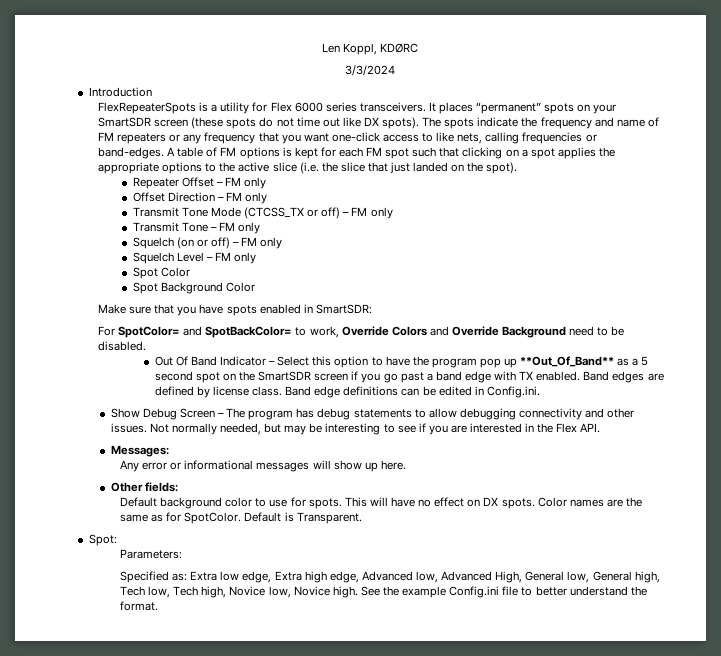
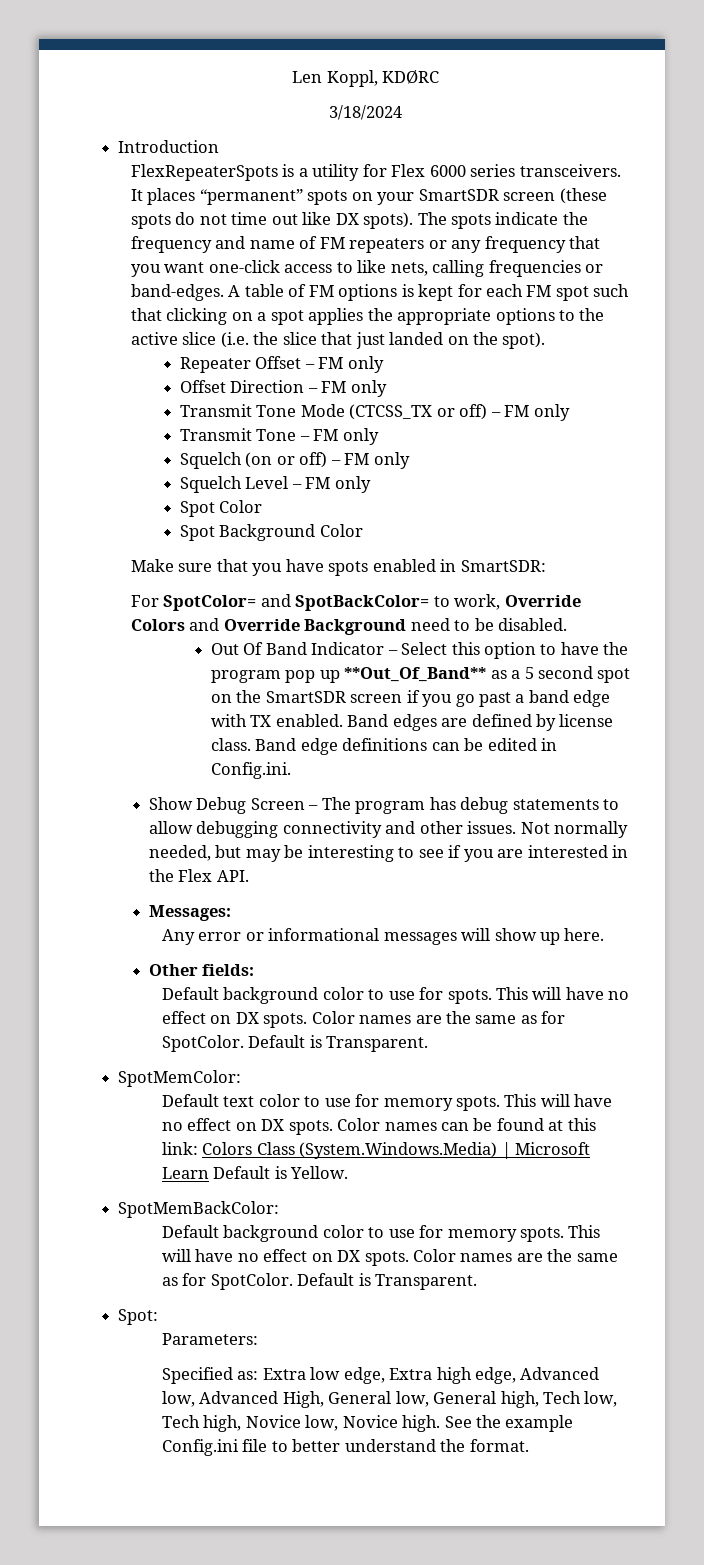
- 3/3/2024
+ 3/18/2024
+ SpotMemColor:
+ Default text color to use for memory spots. This will have no effect on DX spots. Color names can be found at this link: Colors Class (System.Windows.Media) | Microsoft Learn Default is Yellow.
+ SpotMemBackColor:
+ Default background color to use for memory spots. This will have no effect on DX spots. Color names are the same as for SpotColor. Default is Transparent.

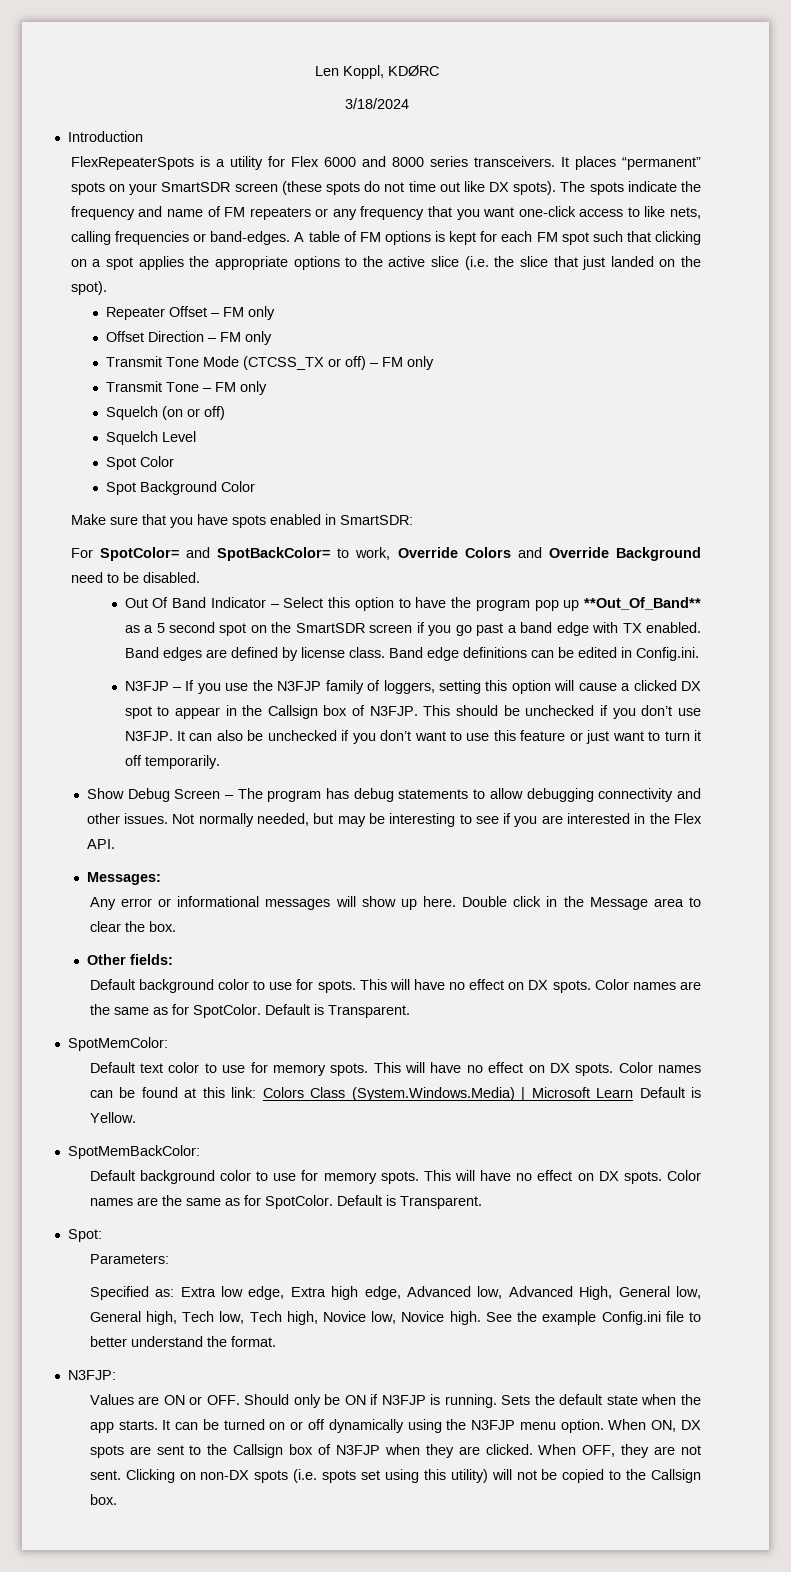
- FlexRepeaterSpots is a utility for Flex 6000 series transceivers.
+ FlexRepeaterSpots is a utility for Flex 6000 and 8000 series transceivers.
- Squelch (on or off) – FM only
+ Squelch (on or off)
- Squelch Level – FM only
+ Squelch Level
+ N3FJP – If you use the N3FJP family of loggers, setting this option will cause a clicked DX spot to appear in the Callsign box of N3FJP. This should be unchecked if you don’t use N3FJP. It can also be unchecked if you don’t want to use this feature or just want to turn it off temporarily.
+ Double click in the Message area to clear the box.
+ N3FJP:
+ Values are ON or OFF. Should only be ON if N3FJP is running. Sets the default state when the app starts. It can be turned on or off dynamically using the N3FJP menu option. When ON, DX spots are sent to the Callsign box of N3FJP when they are clicked. When OFF, they are not sent. Clicking on non-DX spots (i.e. spots set using this utility) will not be copied to the Callsign box.

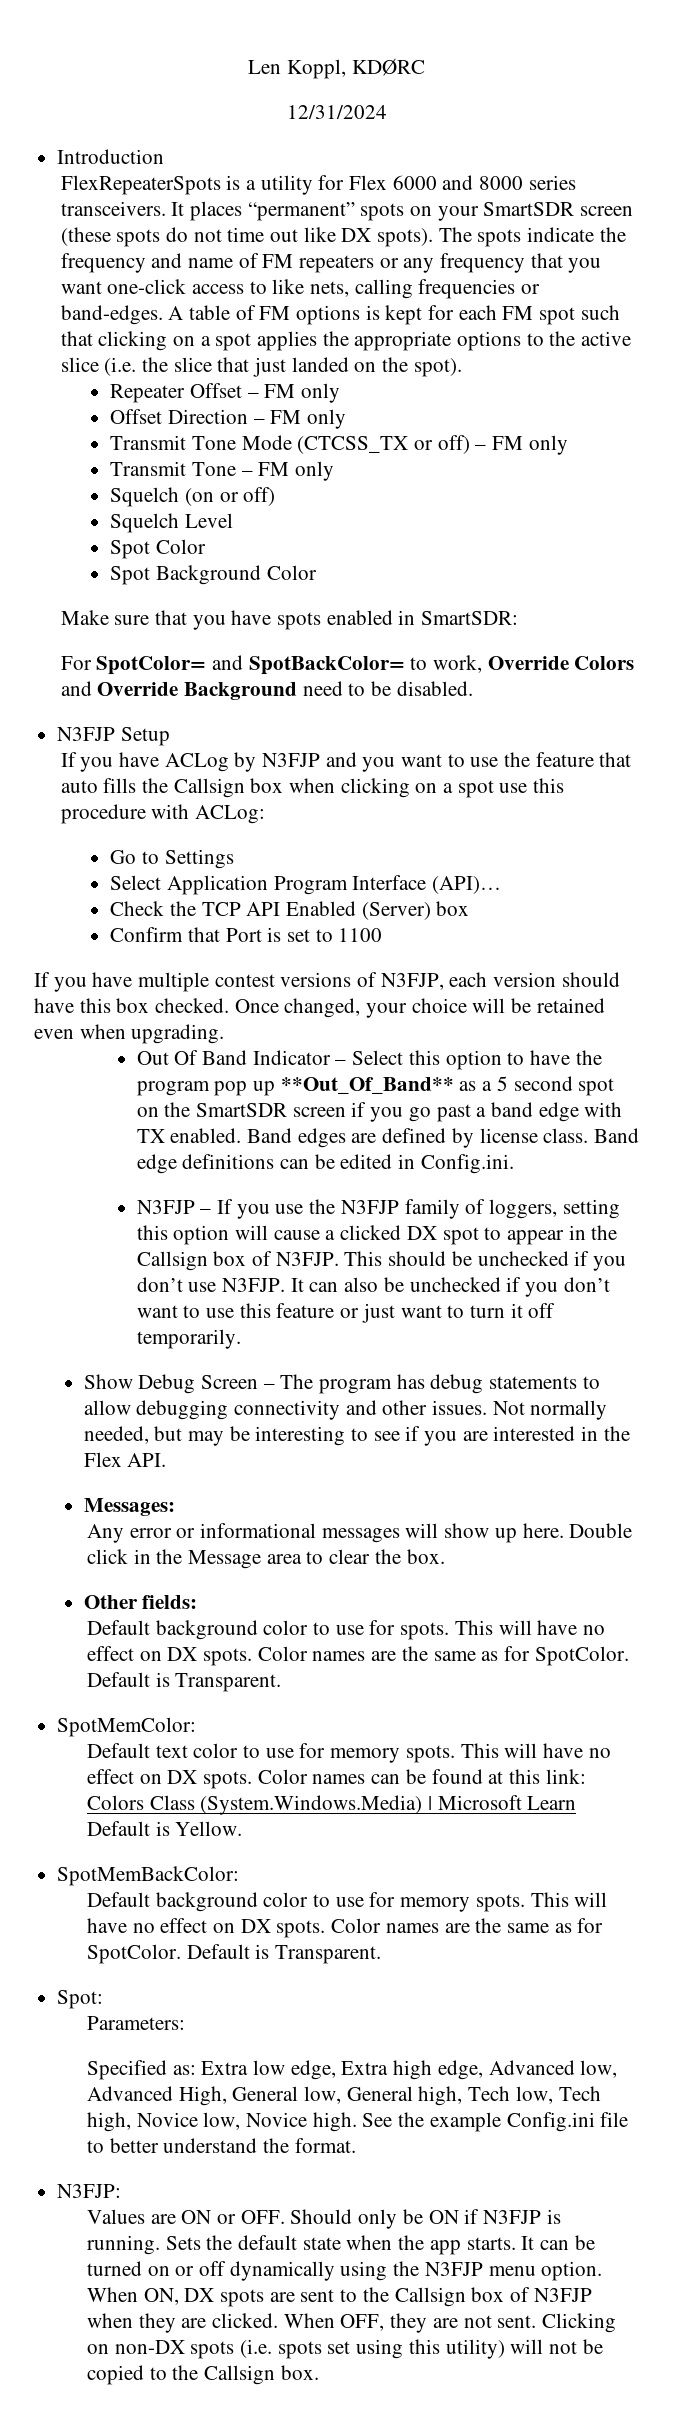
- 3/18/2024
+ 12/31/2024
+ N3FJP Setup
+ If you have ACLog by N3FJP and you want to use the feature that auto fills the Callsign box when clicking on a spot use this procedure with ACLog:
+ Go to Settings
+ Select Application Program Interface (API)…
+ Check the TCP API Enabled (Server) box
+ Confirm that Port is set to 1100
+ If you have multiple contest versions of N3FJP, each version should have this box checked. Once changed, your choice will be retained even when upgrading.

